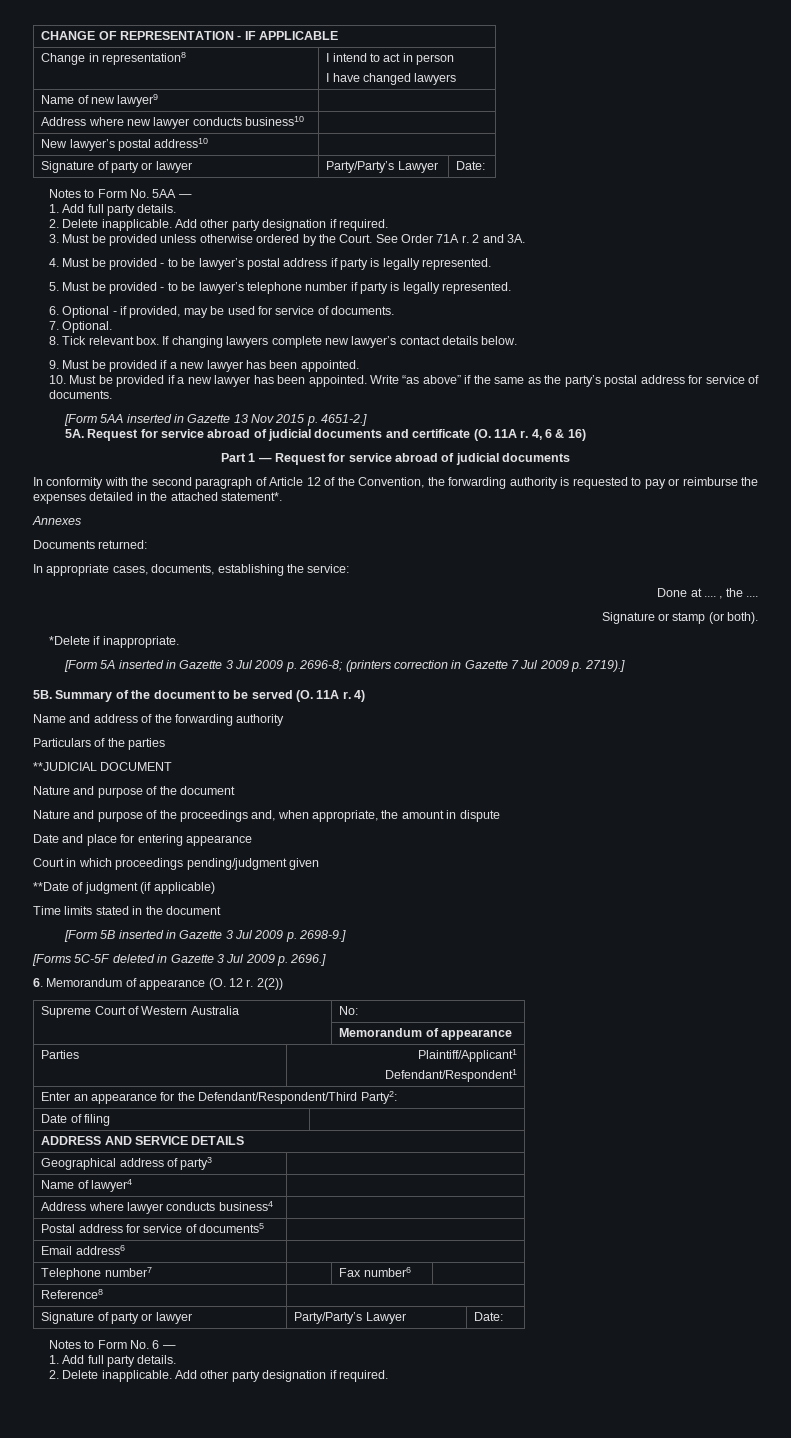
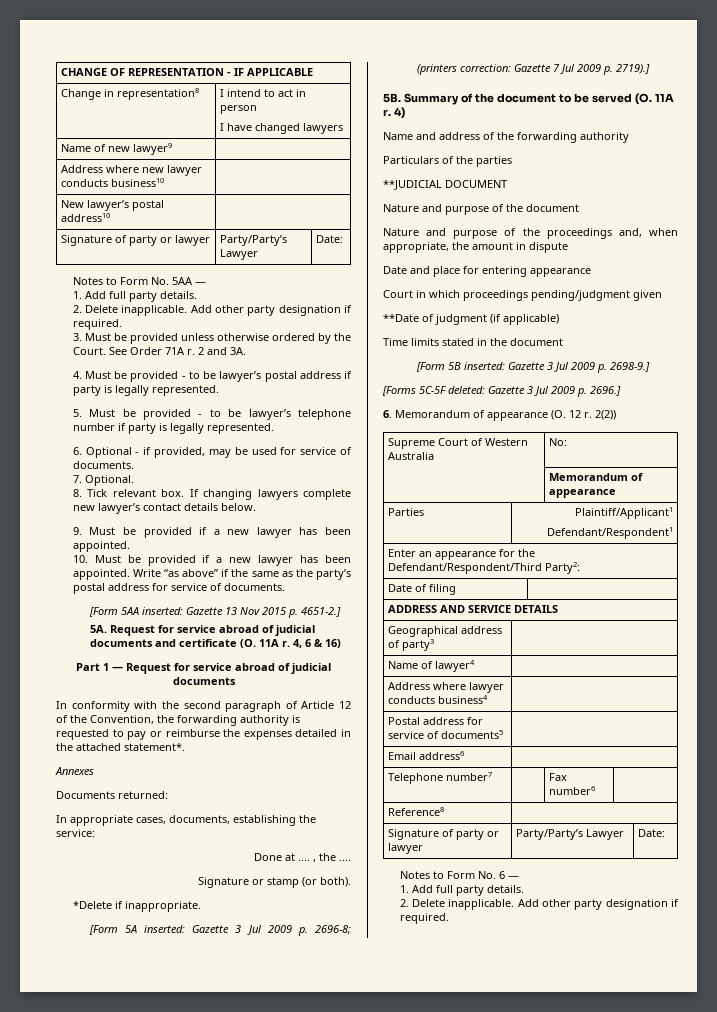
- [Form 5AA inserted in Gazette 13 Nov 2015 p. 4651-2.]
+ [Form 5AA inserted: Gazette 13 Nov 2015 p. 4651-2.]
- [Form 5A inserted in Gazette 3 Jul 2009 p. 2696-8; (printers correction in Gazette 7 Jul 2009 p. 2719).]
+ [Form 5A inserted: Gazette 3 Jul 2009 p. 2696-8; (printers correction: Gazette 7 Jul 2009 p. 2719).]
- [Form 5B inserted in Gazette 3 Jul 2009 p. 2698-9.]
+ [Form 5B inserted: Gazette 3 Jul 2009 p. 2698-9.]
- [Forms 5C-5F deleted in Gazette 3 Jul 2009 p. 2696.]
+ [Forms 5C-5F deleted: Gazette 3 Jul 2009 p. 2696.]

